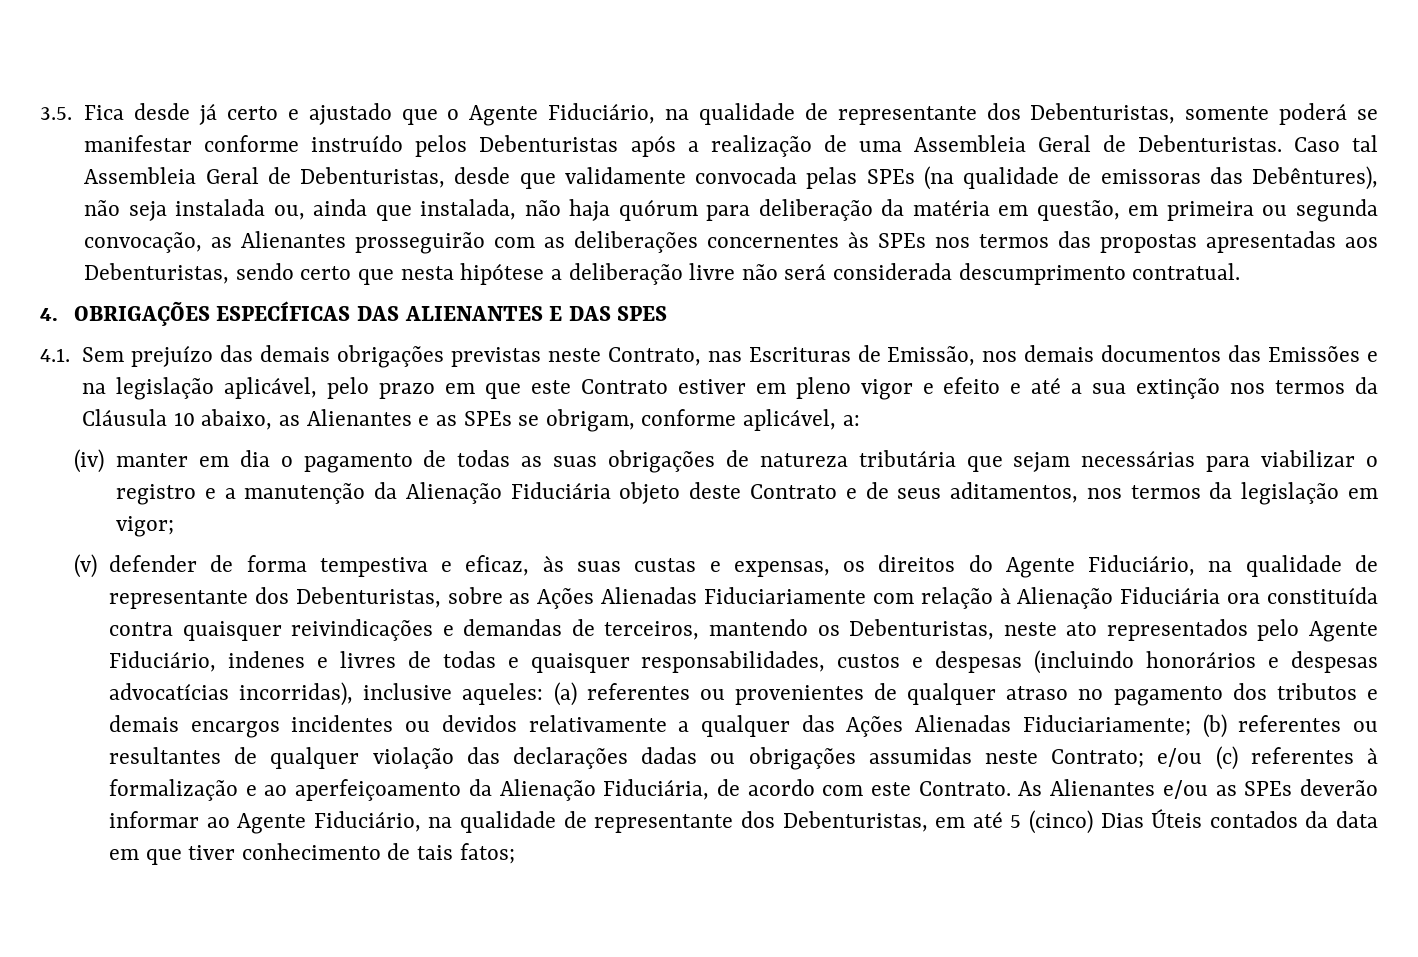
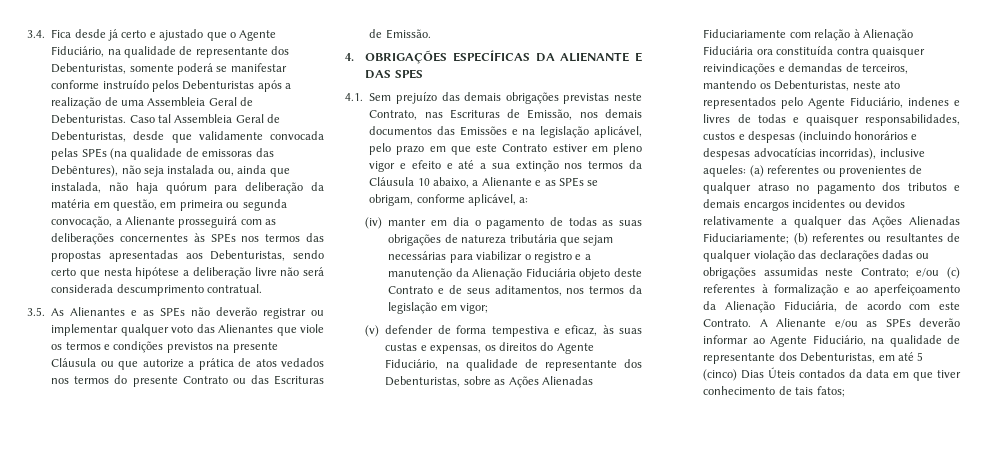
- 3.5. Fica desde já certo e ajustado que o Agente Fiduciário, na qualidade de representante dos Debenturistas, somente poderá se manifestar conforme instruído pelos Debenturistas após a realização de uma Assembleia Geral de Debenturistas.
+ 3.4. Fica desde já certo e ajustado que o Agente Fiduciário, na qualidade de representante dos Debenturistas, somente poderá se manifestar conforme instruído pelos Debenturistas após a realização de uma Assembleia Geral de Debenturistas.
- Caso tal Assembleia Geral de Debenturistas, desde que validamente convocada pelas SPEs (na qualidade de emissoras das Debêntures), não seja instalada ou, ainda que instalada, não haja quórum para deliberação da matéria em questão, em primeira ou segunda convocação, as Alienantes prosseguirão com as deliberações concernentes às SPEs nos termos das propostas apresentadas aos Debenturistas, sendo certo que nesta hipótese a deliberação livre não será considerada descumprimento contratual.
+ Caso tal Assembleia Geral de Debenturistas, desde que validamente convocada pelas SPEs (na qualidade de emissoras das Debêntures), não seja instalada ou, ainda que instalada, não haja quórum para deliberação da matéria em questão, em primeira ou segunda convocação, a Alienante prosseguirá com as deliberações concernentes às SPEs nos termos das propostas apresentadas aos Debenturistas, sendo certo que nesta hipótese a deliberação livre não será considerada descumprimento contratual.
- 4. OBRIGAÇÕES ESPECÍFICAS DAS ALIENANTES E DAS SPES
+ 3.5. As Alienantes e as SPEs não deverão registrar ou implementar qualquer voto das Alienantes que viole os termos e condições previstos na presente Cláusula ou que autorize a prática de atos vedados nos termos do presente Contrato ou das Escrituras de Emissão.
+ 4. OBRIGAÇÕES ESPECÍFICAS DA ALIENANTE E DAS SPES
- 4.1. Sem prejuízo das demais obrigações previstas neste Contrato, nas Escrituras de Emissão, nos demais documentos das Emissões e na legislação aplicável, pelo prazo em que este Contrato estiver em pleno vigor e efeito e até a sua extinção nos termos da Cláusula 10 abaixo, as Alienantes e as SPEs se obrigam, conforme aplicável, a:
+ 4.1. Sem prejuízo das demais obrigações previstas neste Contrato, nas Escrituras de Emissão, nos demais documentos das Emissões e na legislação aplicável, pelo prazo em que este Contrato estiver em pleno vigor e efeito e até a sua extinção nos termos da Cláusula 10 abaixo, a Alienante e as SPEs se obrigam, conforme aplicável, a:
- As Alienantes e/ou as SPEs deverão informar ao Agente Fiduciário, na qualidade de representante dos Debenturistas, em até 5 (cinco) Dias Úteis contados da data em que tiver conhecimento de tais fatos;
+ A Alienante e/ou as SPEs deverão informar ao Agente Fiduciário, na qualidade de representante dos Debenturistas, em até 5 (cinco) Dias Úteis contados da data em que tiver conhecimento de tais fatos;

